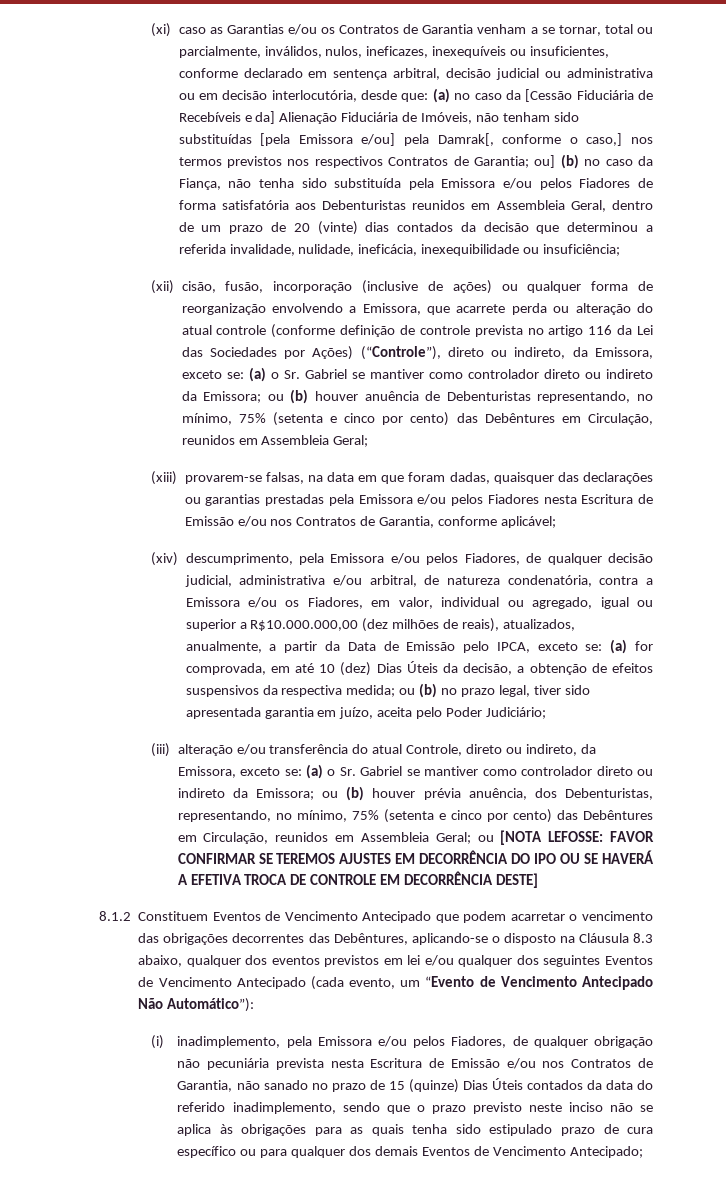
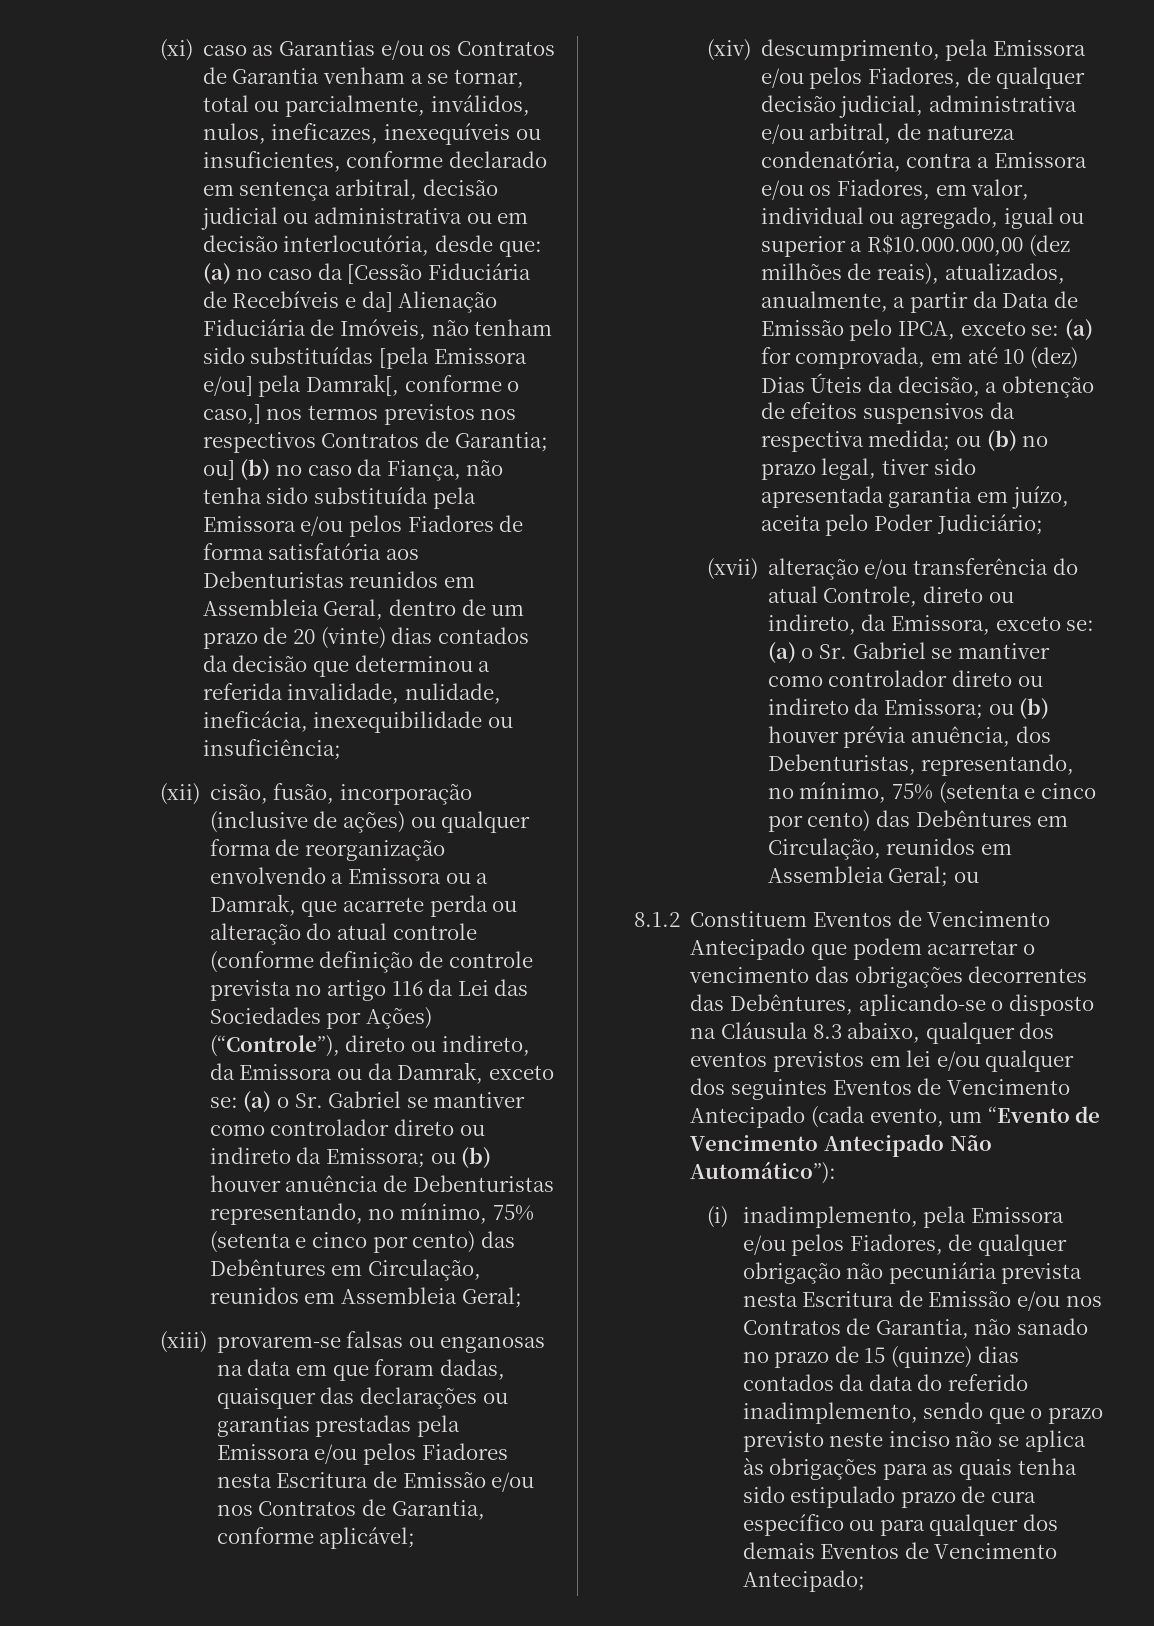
- (xii) cisão, fusão, incorporação (inclusive de ações) ou qualquer forma de reorganização envolvendo a Emissora, que acarrete perda ou alteração do atual controle (conforme definição de controle prevista no artigo 116 da Lei das Sociedades por Ações) (“Controle”), direto ou indireto, da Emissora, exceto se:
+ (xii) cisão, fusão, incorporação (inclusive de ações) ou qualquer forma de reorganização envolvendo a Emissora ou a Damrak, que acarrete perda ou alteração do atual controle (conforme definição de controle prevista no artigo 116 da Lei das Sociedades por Ações) (“Controle”), direto ou indireto, da Emissora ou da Damrak, exceto se:
- (xiii) provarem-se falsas, na data em que foram dadas, quaisquer das declarações ou garantias prestadas pela Emissora e/ou pelos Fiadores nesta Escritura de Emissão e/ou nos Contratos de Garantia, conforme aplicável;
+ (xiii) provarem-se falsas ou enganosas na data em que foram dadas, quaisquer das declarações ou garantias prestadas pela Emissora e/ou pelos Fiadores nesta Escritura de Emissão e/ou nos Contratos de Garantia, conforme aplicável;
- (iii) alteração e/ou transferência do atual Controle, direto ou indireto, da Emissora, exceto se: (a) o Sr. Gabriel se mantiver como controlador direto ou indireto da Emissora; ou (b) houver prévia anuência, dos Debenturistas, representando, no mínimo, 75% (setenta e cinco por cento) das Debêntures em Circulação, reunidos em Assembleia Geral; ou [NOTA LEFOSSE: FAVOR CONFIRMAR SE TEREMOS AJUSTES EM DECORRÊNCIA DO IPO OU SE HAVERÁ A EFETIVA TROCA DE CONTROLE EM DECORRÊNCIA DESTE]
+ (xvii) alteração e/ou transferência do atual Controle, direto ou indireto, da Emissora, exceto se: (a) o Sr. Gabriel se mantiver como controlador direto ou indireto da Emissora; ou (b) houver prévia anuência, dos Debenturistas, representando, no mínimo, 75% (setenta e cinco por cento) das Debêntures em Circulação, reunidos em Assembleia Geral; ou
- (i) inadimplemento, pela Emissora e/ou pelos Fiadores, de qualquer obrigação não pecuniária prevista nesta Escritura de Emissão e/ou nos Contratos de Garantia, não sanado no prazo de 15 (quinze) Dias Úteis contados da data do referido inadimplemento, sendo que o prazo previsto neste inciso não se aplica às obrigações para as quais tenha sido estipulado prazo de cura específico ou para qualquer dos demais Eventos de Vencimento Antecipado;
+ (i) inadimplemento, pela Emissora e/ou pelos Fiadores, de qualquer obrigação não pecuniária prevista nesta Escritura de Emissão e/ou nos Contratos de Garantia, não sanado no prazo de 15 (quinze) dias contados da data do referido inadimplemento, sendo que o prazo previsto neste inciso não se aplica às obrigações para as quais tenha sido estipulado prazo de cura específico ou para qualquer dos demais Eventos de Vencimento Antecipado;

